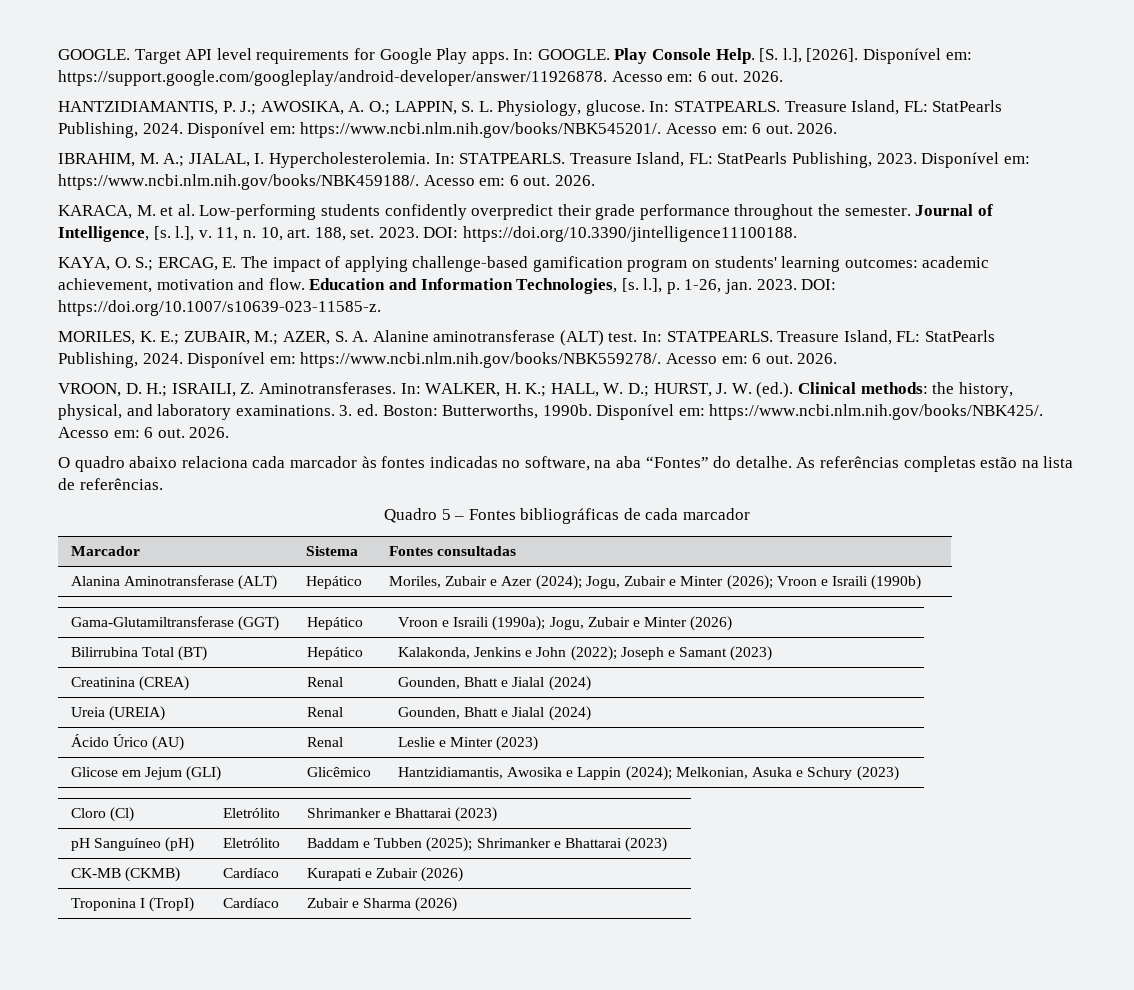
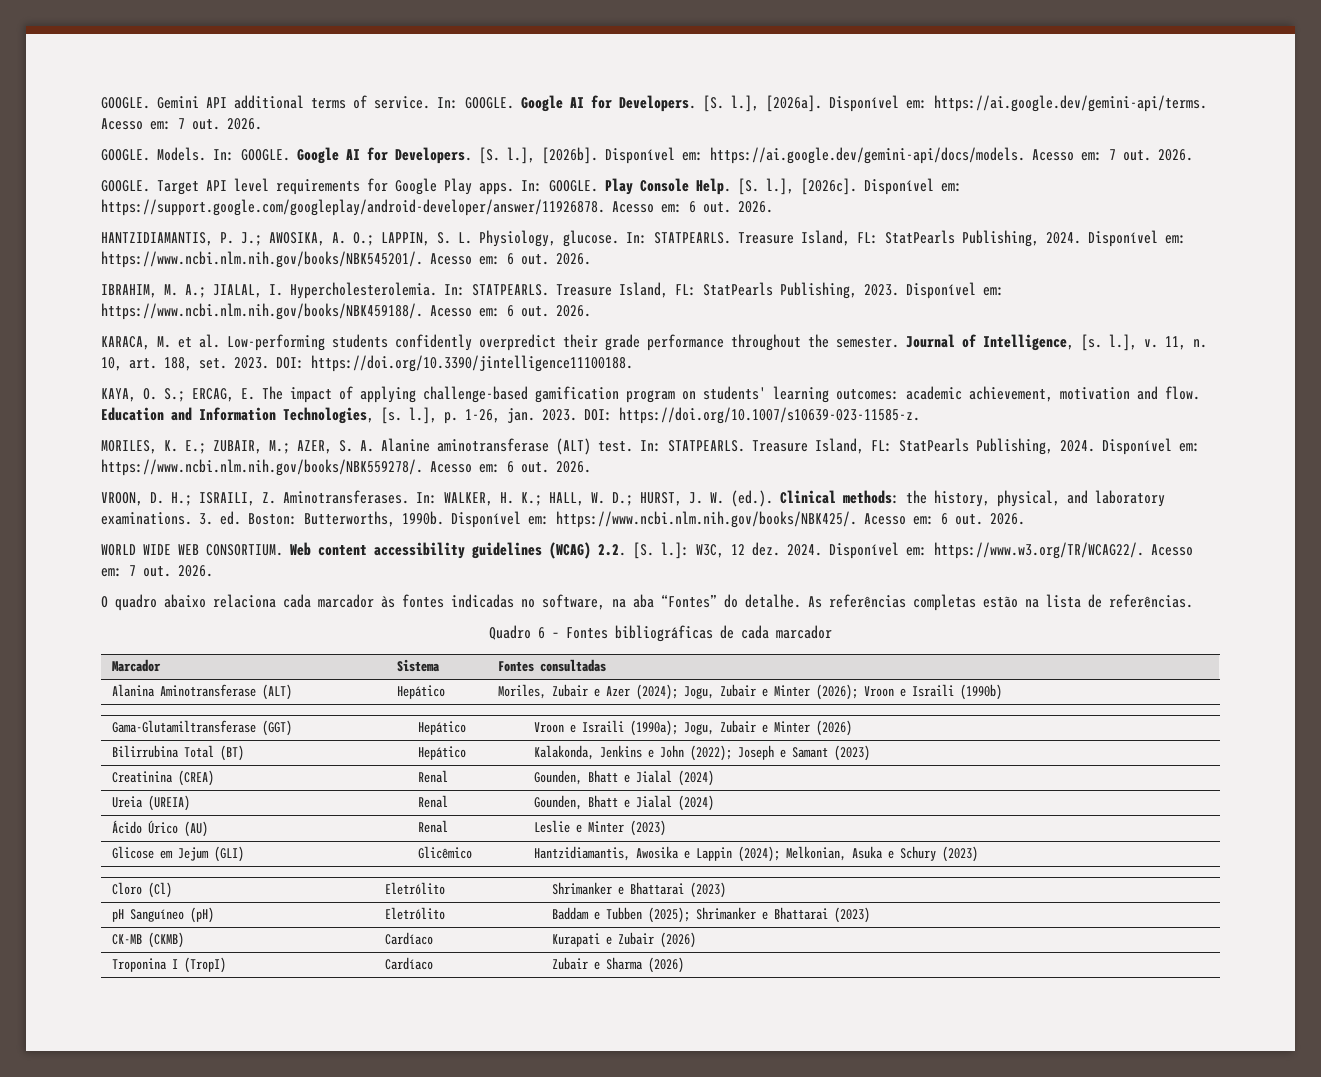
+ GOOGLE. Gemini API additional terms of service. In: GOOGLE. Google AI for Developers. [S. l.], [2026a]. Disponível em: https://ai.google.dev/gemini-api/terms. Acesso em: 7 out. 2026.
+ GOOGLE. Models. In: GOOGLE. Google AI for Developers. [S. l.], [2026b]. Disponível em: https://ai.google.dev/gemini-api/docs/models. Acesso em: 7 out. 2026.
- [S. l.], [2026].
+ [S. l.], [2026c].
+ WORLD WIDE WEB CONSORTIUM. Web content accessibility guidelines (WCAG) 2.2. [S. l.]: W3C, 12 dez. 2024. Disponível em: https://www.w3.org/TR/WCAG22/. Acesso em: 7 out. 2026.
- Quadro 5 – Fontes bibliográficas de cada marcador
+ Quadro 6 – Fontes bibliográficas de cada marcador

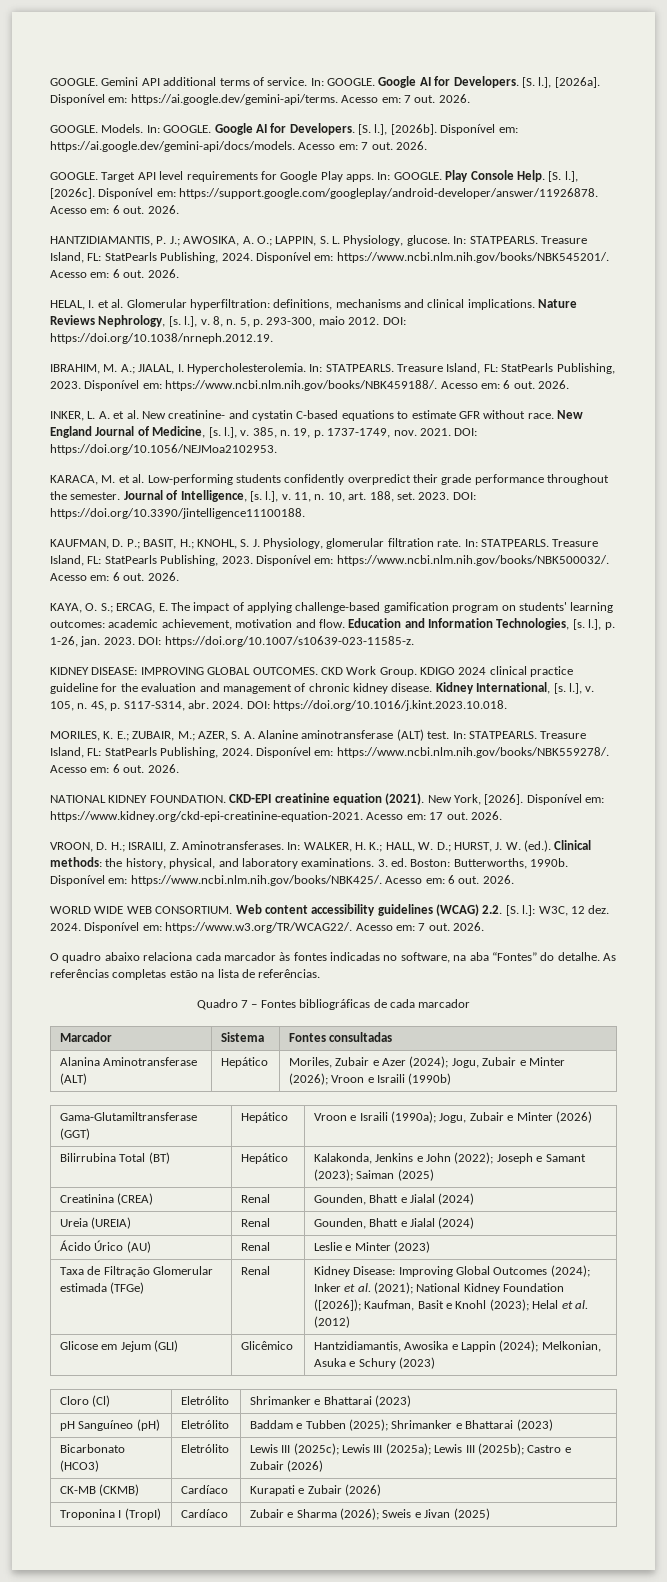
+ HELAL, I. et al. Glomerular hyperfiltration: definitions, mechanisms and clinical implications. Nature Reviews Nephrology, [s. l.], v. 8, n. 5, p. 293-300, maio 2012. DOI: https://doi.org/10.1038/nrneph.2012.19.
+ INKER, L. A. et al. New creatinine- and cystatin C-based equations to estimate GFR without race. New England Journal of Medicine, [s. l.], v. 385, n. 19, p. 1737-1749, nov. 2021. DOI: https://doi.org/10.1056/NEJMoa2102953.
+ KAUFMAN, D. P.; BASIT, H.; KNOHL, S. J. Physiology, glomerular filtration rate. In: STATPEARLS. Treasure Island, FL: StatPearls Publishing, 2023. Disponível em: https://www.ncbi.nlm.nih.gov/books/NBK500032/. Acesso em: 6 out. 2026.
+ KIDNEY DISEASE: IMPROVING GLOBAL OUTCOMES. CKD Work Group. KDIGO 2024 clinical practice guideline for the evaluation and management of chronic kidney disease. Kidney International, [s. l.], v. 105, n. 4S, p. S117-S314, abr. 2024. DOI: https://doi.org/10.1016/j.kint.2023.10.018.
+ NATIONAL KIDNEY FOUNDATION. CKD-EPI creatinine equation (2021). New York, [2026]. Disponível em: https://www.kidney.org/ckd-epi-creatinine-equation-2021. Acesso em: 17 out. 2026.
- Quadro 6 – Fontes bibliográficas de cada marcador
+ Quadro 7 – Fontes bibliográficas de cada marcador
- Bilirrubina Total (BT) | Hepático | Kalakonda, Jenkins e John (2022); Joseph e Samant (2023)
+ Bilirrubina Total (BT) | Hepático | Kalakonda, Jenkins e John (2022); Joseph e Samant (2023); Saiman (2025)
+ Taxa de Filtração Glomerular estimada (TFGe) | Renal | Kidney Disease: Improving Global Outcomes (2024); Inker et al. (2021); National Kidney Foundation ([2026]); Kaufman, Basit e Knohl (2023); Helal et al. (2012)
+ Bicarbonato (HCO3) | Eletrólito | Lewis III (2025c); Lewis III (2025a); Lewis III (2025b); Castro e Zubair (2026)
- Troponina I (TropI) | Cardíaco | Zubair e Sharma (2026)
+ Troponina I (TropI) | Cardíaco | Zubair e Sharma (2026); Sweis e Jivan (2025)

